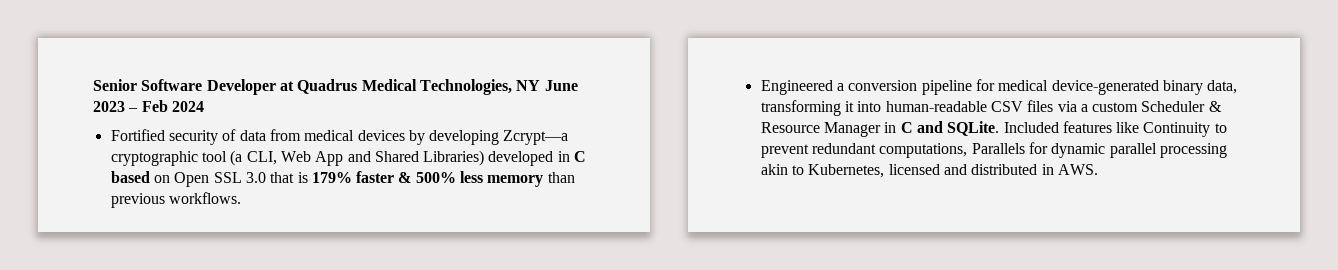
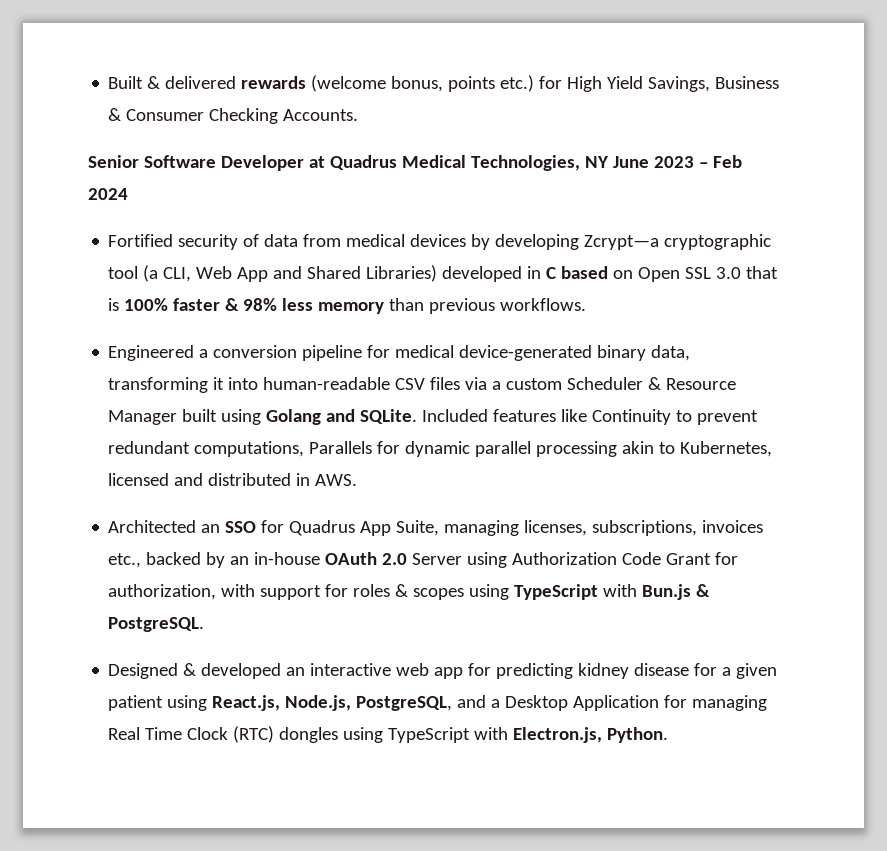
+ Built & delivered rewards (welcome bonus, points etc.) for High Yield Savings, Business & Consumer Checking Accounts.
- Fortified security of data from medical devices by developing Zcrypt—a cryptographic tool (a CLI, Web App and Shared Libraries) developed in C based on Open SSL 3.0 that is 179% faster & 500% less memory than previous workflows.
+ Fortified security of data from medical devices by developing Zcrypt—a cryptographic tool (a CLI, Web App and Shared Libraries) developed in C based on Open SSL 3.0 that is 100% faster & 98% less memory than previous workflows.
- Engineered a conversion pipeline for medical device-generated binary data, transforming it into human-readable CSV files via a custom Scheduler & Resource Manager in C and SQLite.
+ Engineered a conversion pipeline for medical device-generated binary data, transforming it into human-readable CSV files via a custom Scheduler & Resource Manager built using Golang and SQLite.
+ Architected an SSO for Quadrus App Suite, managing licenses, subscriptions, invoices etc., backed by an in-house OAuth 2.0 Server using Authorization Code Grant for authorization, with support for roles & scopes using TypeScript with Bun.js & PostgreSQL.
+ Designed & developed an interactive web app for predicting kidney disease for a given patient using React.js, Node.js, PostgreSQL, and a Desktop Application for managing Real Time Clock (RTC) dongles using TypeScript with Electron.js, Python.

